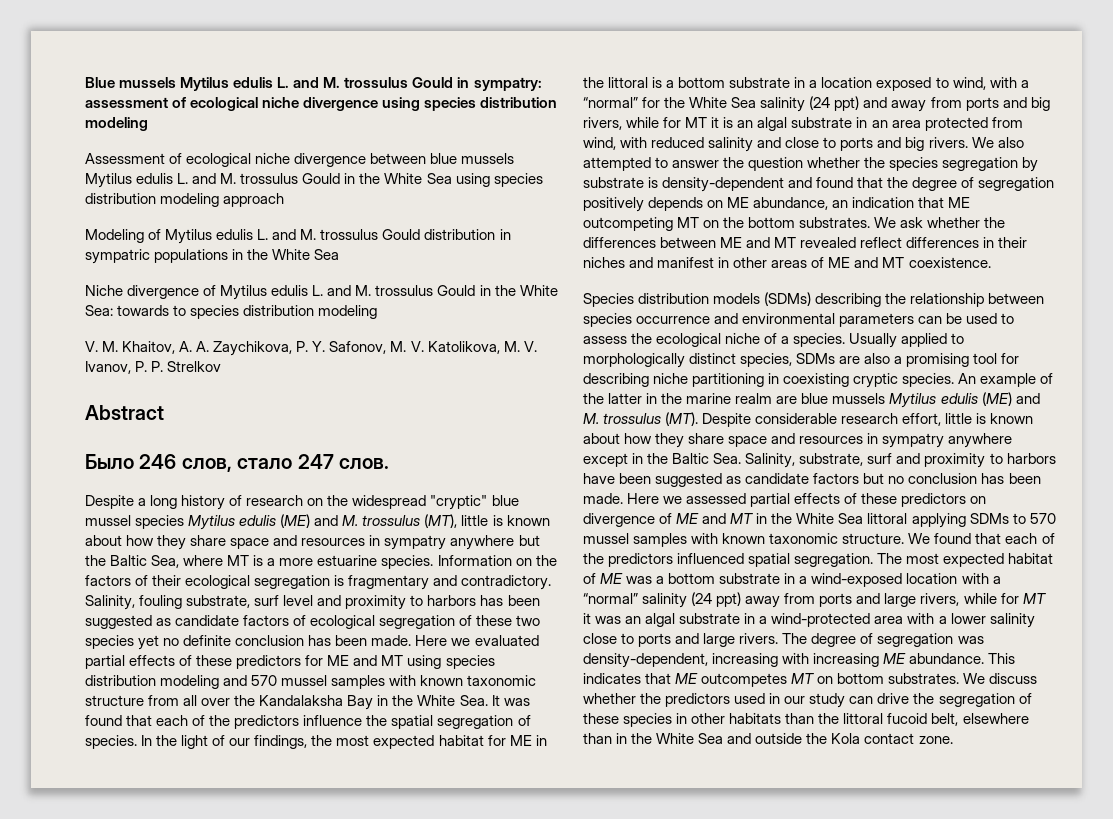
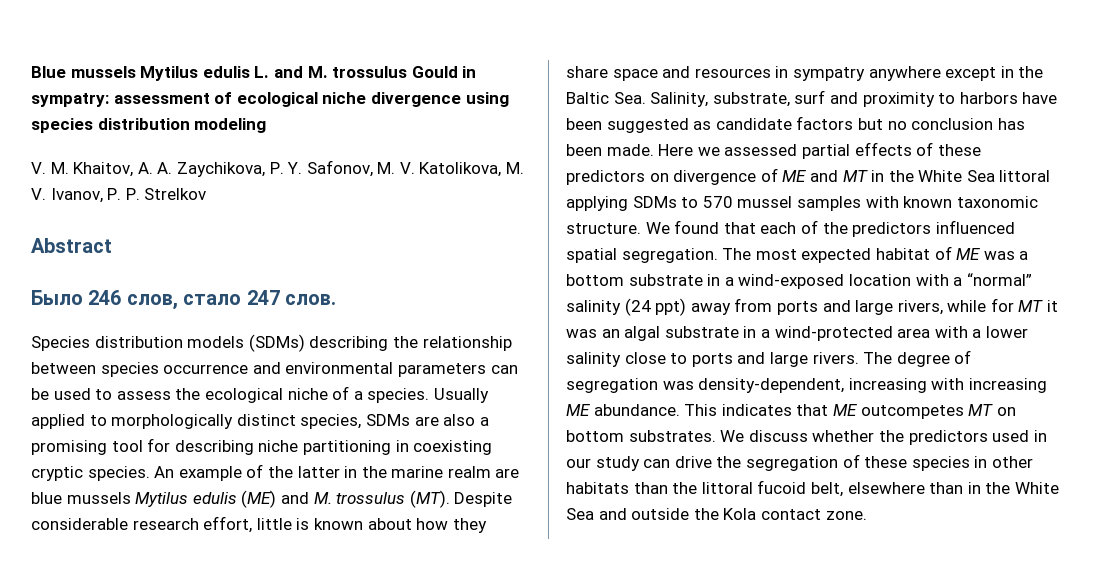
- Assessment of ecological niche divergence between blue mussels Mytilus edulis L. and M. trossulus Gould in the White Sea using species distribution modeling approach
- Modeling of Mytilus edulis L. and M. trossulus Gould distribution in sympatric populations in the White Sea
- Niche divergence of Mytilus edulis L. and M. trossulus Gould in the White Sea: towards to species distribution modeling
- Despite a long history of research on the widespread "cryptic" blue mussel species Mytilus edulis (ME) and M. trossulus (MT), little is known about how they share space and resources in sympatry anywhere but the Baltic Sea, where MT is a more estuarine species. Information on the factors of their ecological segregation is fragmentary and contradictory. Salinity, fouling substrate, surf level and proximity to harbors has been suggested as candidate factors of ecological segregation of these two species yet no definite conclusion has been made. Here we evaluated partial effects of these predictors for ME and MT using species distribution modeling and 570 mussel samples with known taxonomic structure from all over the Kandalaksha Bay in the White Sea. It was found that each of the predictors influence the spatial segregation of species. In the light of our findings, the most expected habitat for ME in the littoral is a bottom substrate in a location exposed to wind, with a “normal” for the White Sea salinity (24 ppt) and away from ports and big rivers, while for MT it is an algal substrate in an area protected from wind, with reduced salinity and close to ports and big rivers. We also attempted to answer the question whether the species segregation by substrate is density-dependent and found that the degree of segregation positively depends on ME abundance, an indication that ME outcompeting MT on the bottom substrates. We ask whether the differences between ME and MT revealed reflect differences in their niches and manifest in other areas of ME and MT coexistence.

